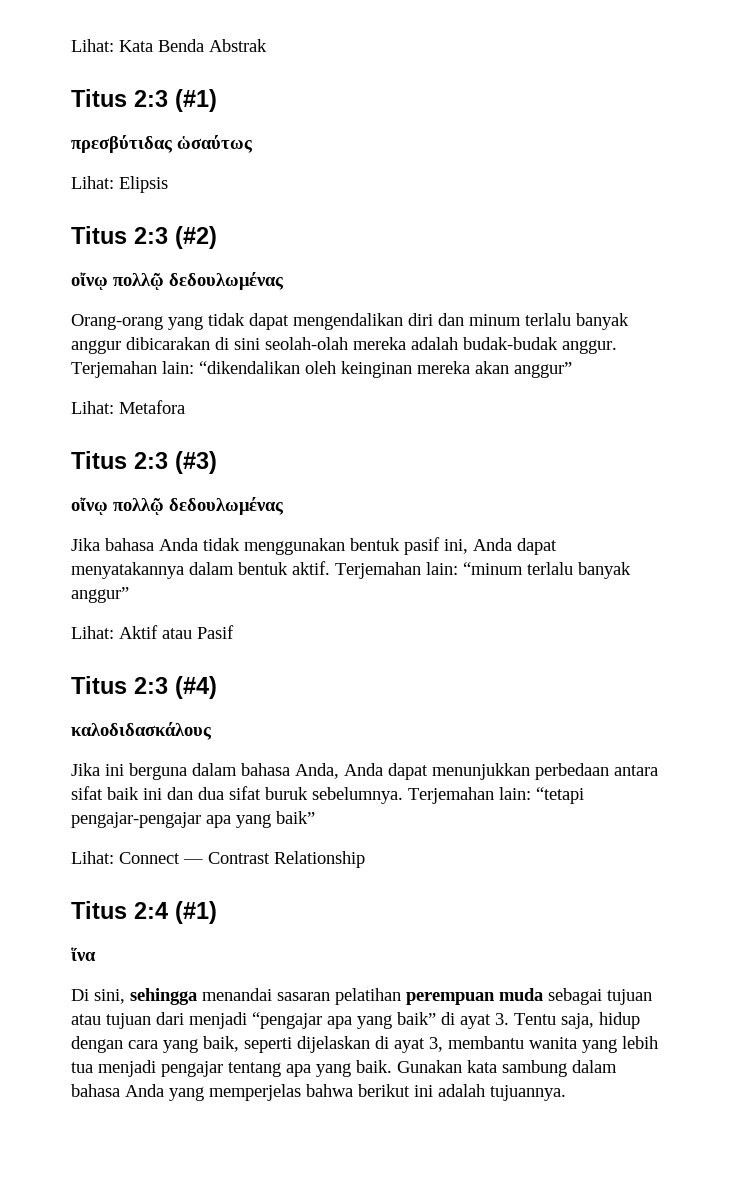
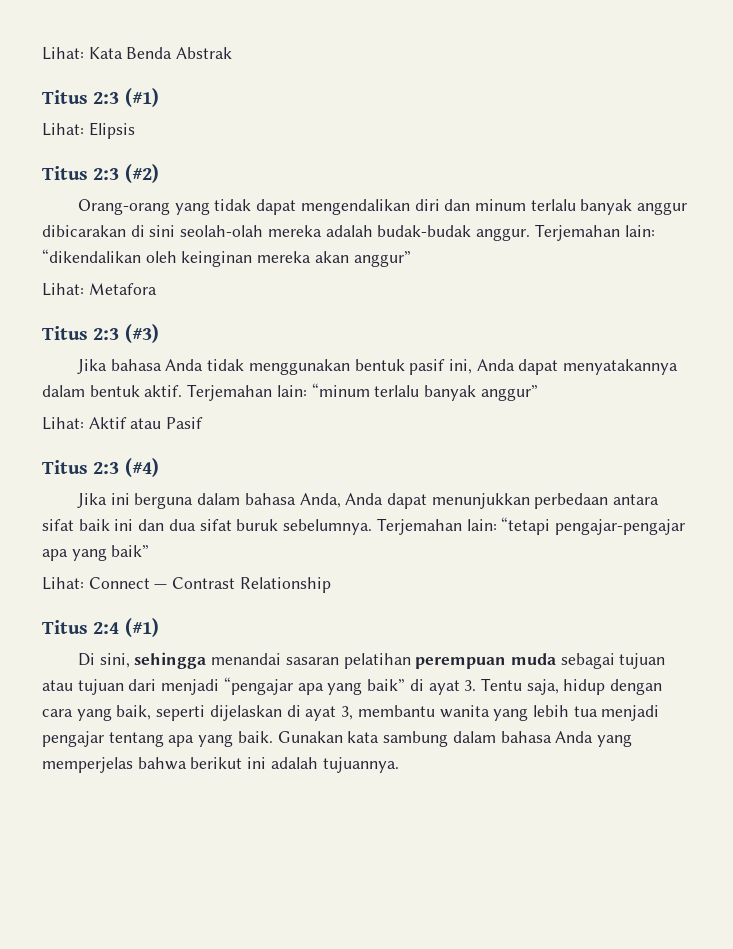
- πρεσβύτιδας ὡσαύτως
  Titus 2:3 (#2)
- οἴνῳ πολλῷ δεδουλωμένας
  Titus 2:3 (#3)
- οἴνῳ πολλῷ δεδουλωμένας
- καλοδιδασκάλους
- ἵνα

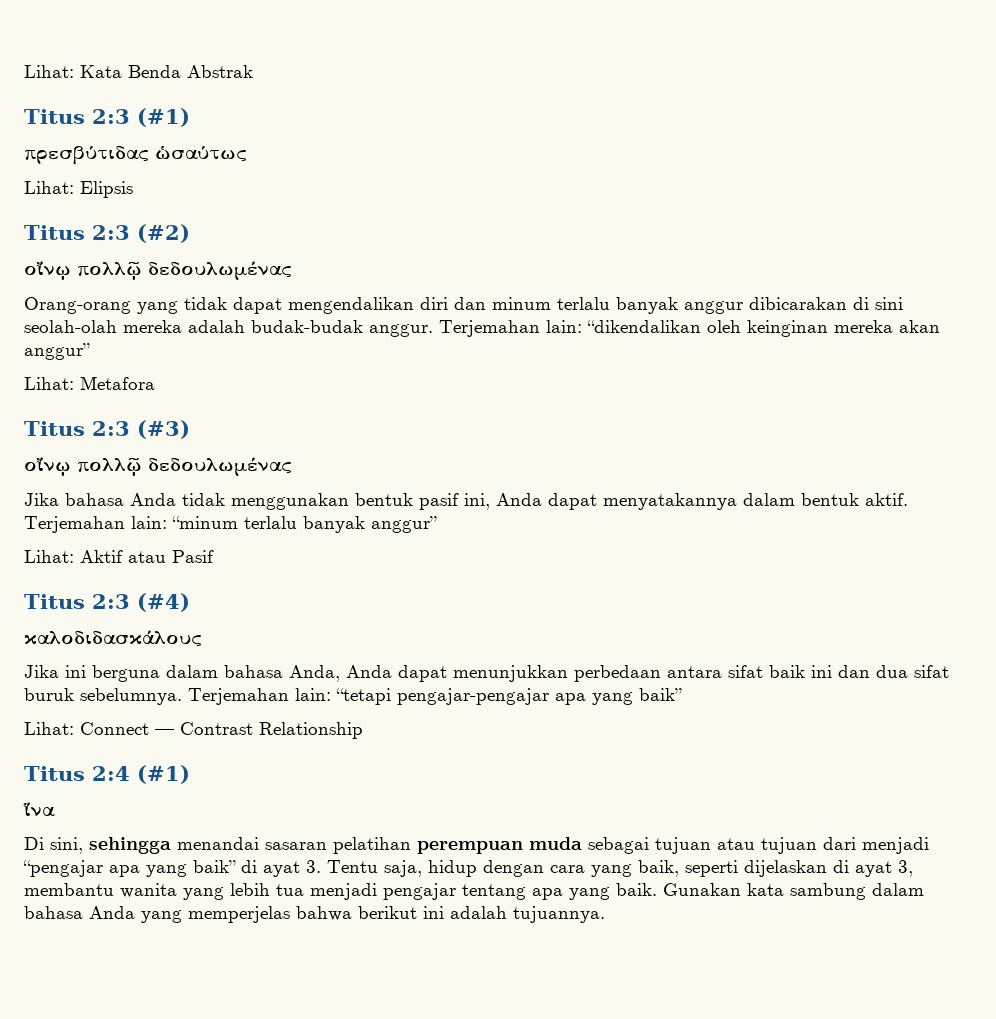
+ πρεσβύτιδας ὡσαύτως
  Titus 2:3 (#2)
+ οἴνῳ πολλῷ δεδουλωμένας
  Titus 2:3 (#3)
+ οἴνῳ πολλῷ δεδουλωμένας
+ καλοδιδασκάλους
+ ἵνα

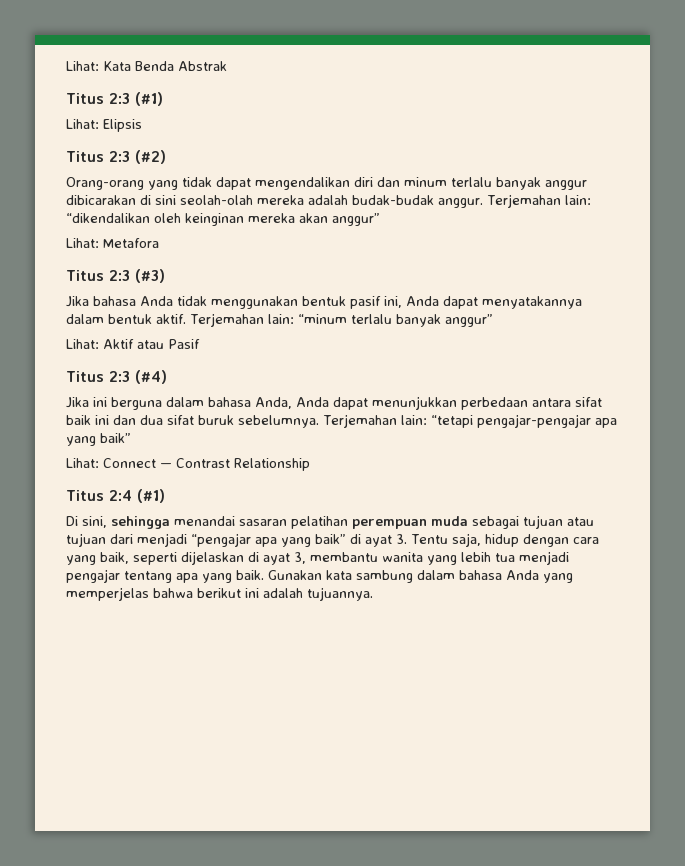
- πρεσβύτιδας ὡσαύτως
  Titus 2:3 (#2)
- οἴνῳ πολλῷ δεδουλωμένας
  Titus 2:3 (#3)
- οἴνῳ πολλῷ δεδουλωμένας
- καλοδιδασκάλους
- ἵνα

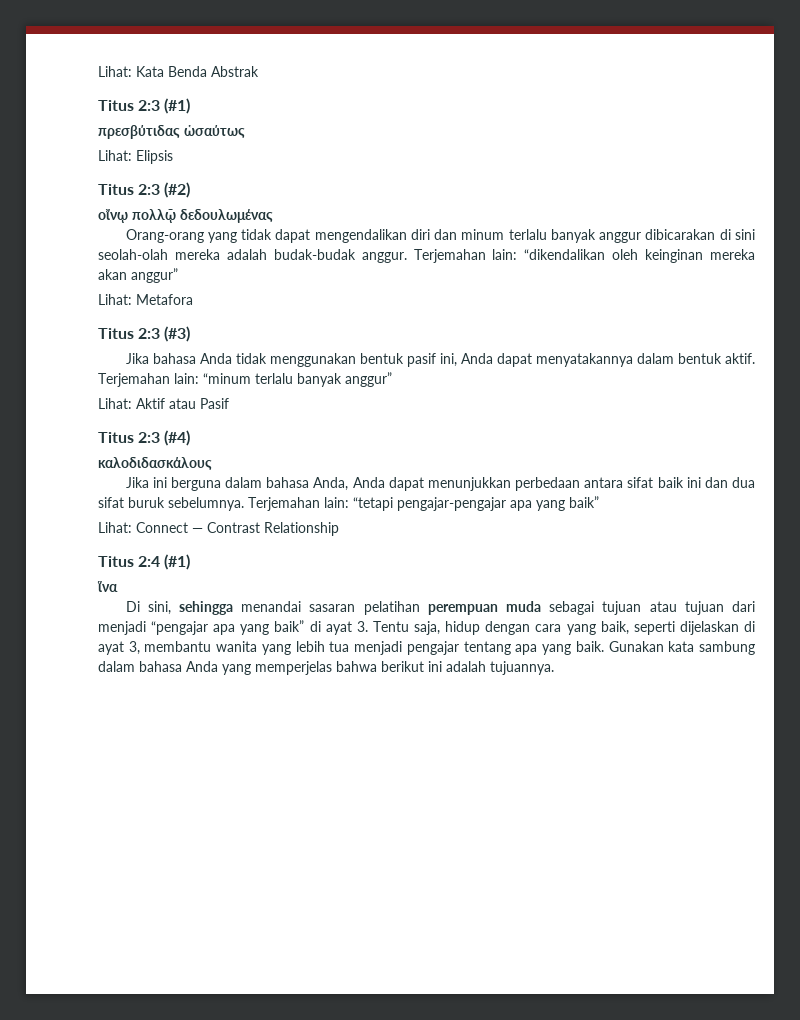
+ πρεσβύτιδας ὡσαύτως
+ οἴνῳ πολλῷ δεδουλωμένας
+ καλοδιδασκάλους
+ ἵνα

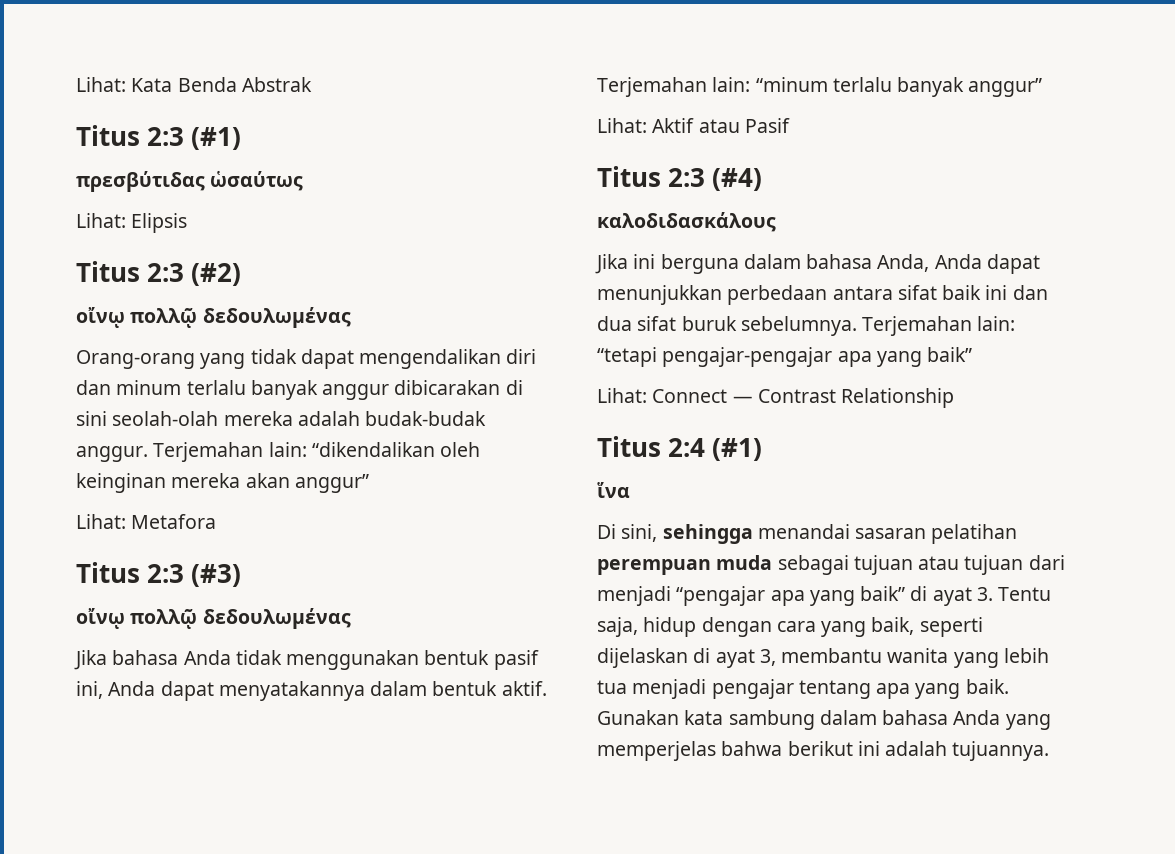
  Titus 2:3 (#3)
+ οἴνῳ πολλῷ δεδουλωμένας

